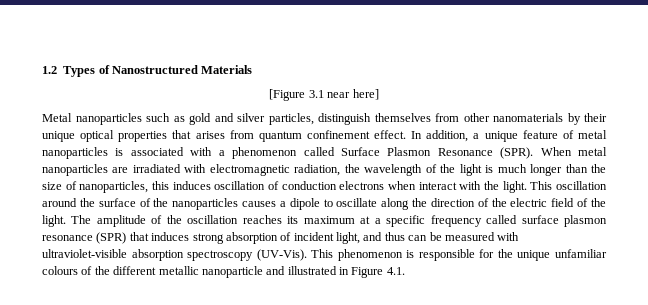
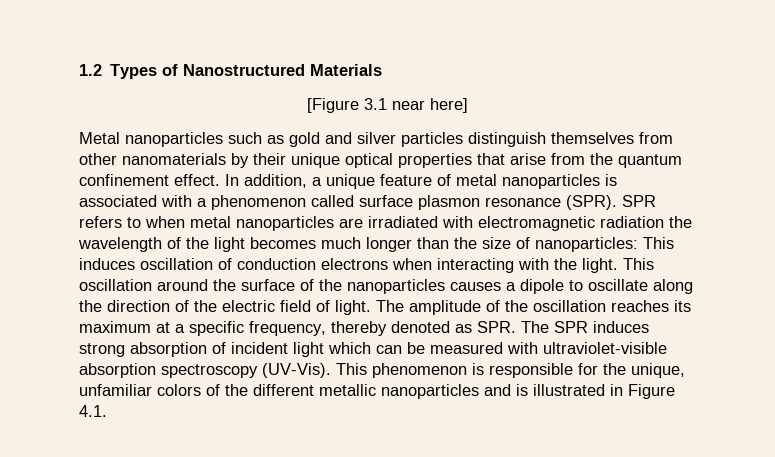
- Metal nanoparticles such as gold and silver particles, distinguish themselves from other nanomaterials by their unique optical properties that arises from quantum confinement effect.
+ Metal nanoparticles such as gold and silver particles distinguish themselves from other nanomaterials by their unique optical properties that arise from the quantum confinement effect.
- In addition, a unique feature of metal nanoparticles is associated with a phenomenon called Surface Plasmon Resonance (SPR). When metal nanoparticles are irradiated with electromagnetic radiation, the wavelength of the light is much longer than the size of nanoparticles, this induces oscillation of conduction electrons when interact with the light.
+ In addition, a unique feature of metal nanoparticles is associated with a phenomenon called surface plasmon resonance (SPR). SPR refers to when metal nanoparticles are irradiated with electromagnetic radiation the wavelength of the light becomes much longer than the size of nanoparticles: This induces oscillation of conduction electrons when interacting with the light.
- This oscillation around the surface of the nanoparticles causes a dipole to oscillate along the direction of the electric field of the light.
+ This oscillation around the surface of the nanoparticles causes a dipole to oscillate along the direction of the electric field of light.
- The amplitude of the oscillation reaches its maximum at a specific frequency called surface plasmon resonance (SPR) that induces strong absorption of incident light, and thus can be measured with ultraviolet-visible absorption spectroscopy (UV-Vis).
+ The amplitude of the oscillation reaches its maximum at a specific frequency, thereby denoted as SPR. The SPR induces strong absorption of incident light which can be measured with ultraviolet-visible absorption spectroscopy (UV-Vis).
- This phenomenon is responsible for the unique unfamiliar colours of the different metallic nanoparticle and illustrated in Figure 4.1.
+ This phenomenon is responsible for the unique, unfamiliar colors of the different metallic nanoparticles and is illustrated in Figure 4.1.

